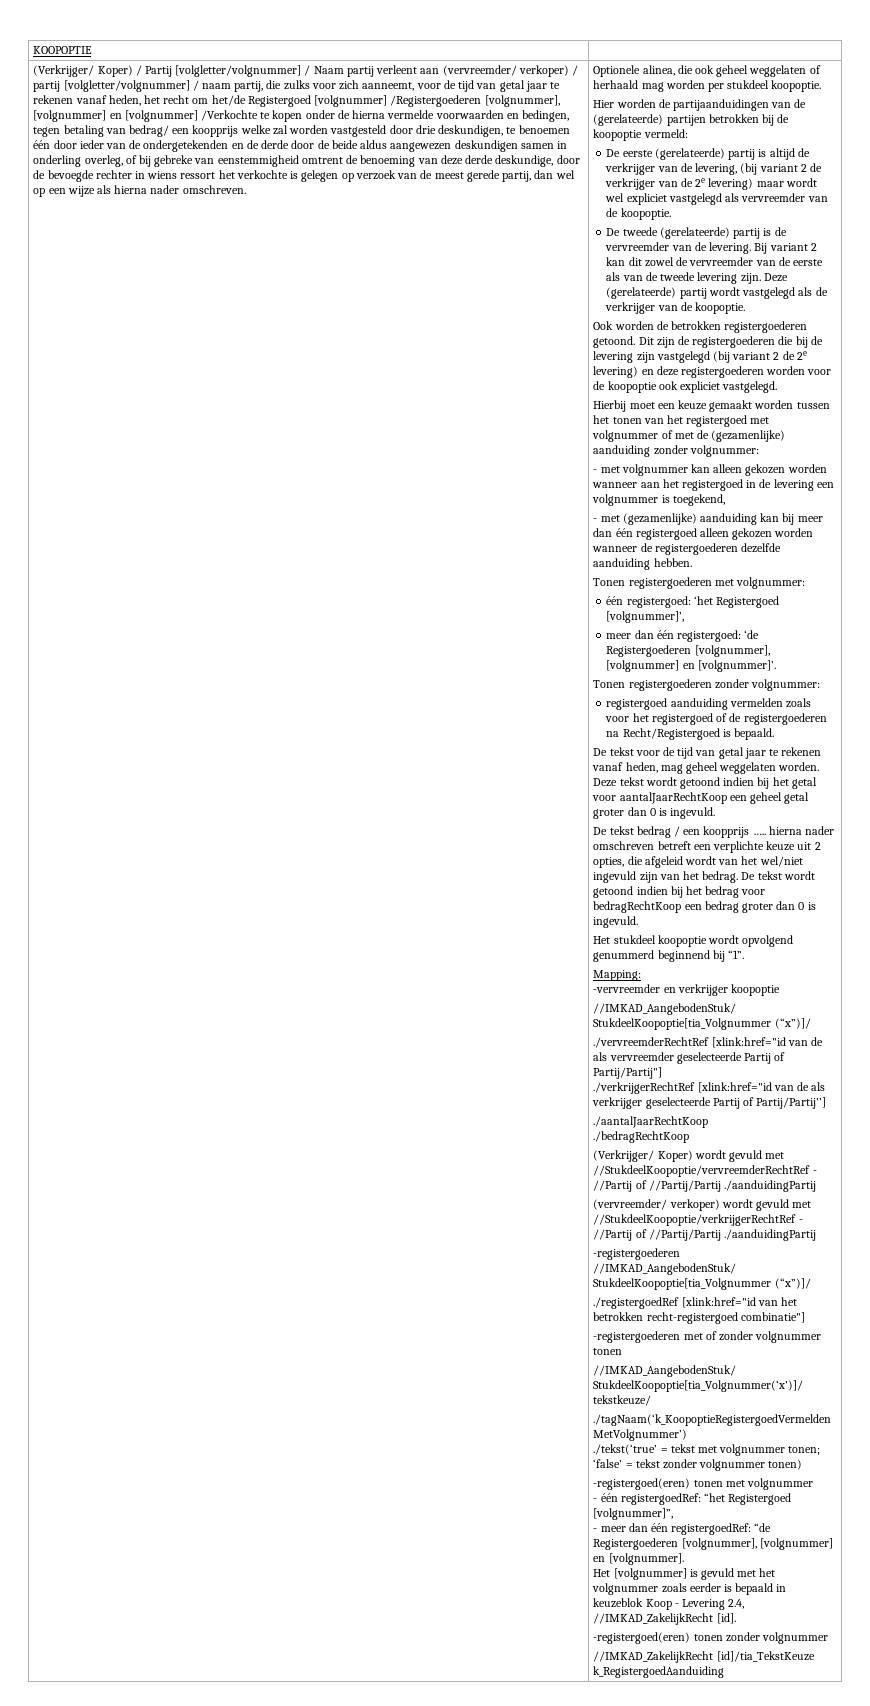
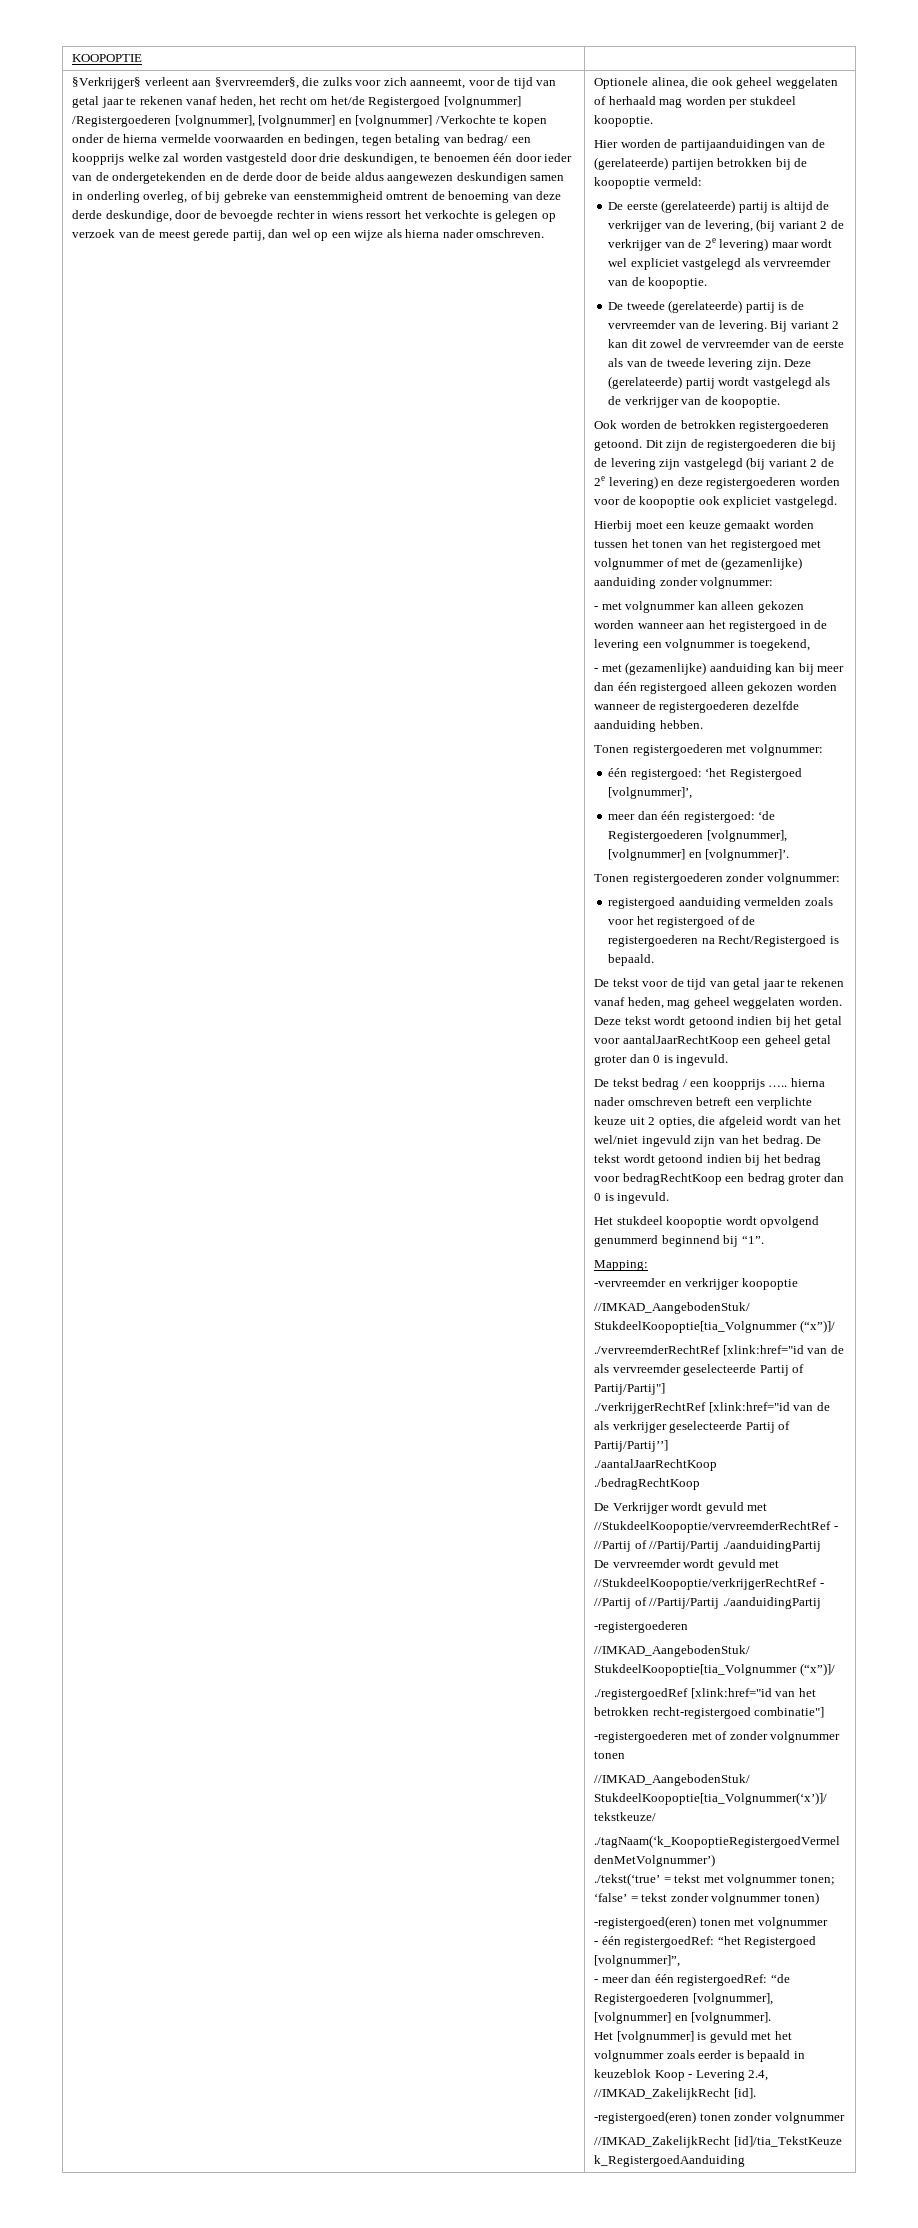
- (Verkrijger/ Koper) / Partij [volgletter/volgnummer] / Naam partij verleent aan (vervreemder/ verkoper) / partij [volgletter/volgnummer] / naam partij, die zulks voor zich aanneemt, voor de tijd van getal jaar te rekenen vanaf heden, het recht om het/de Registergoed [volgnummer] /Registergoederen [volgnummer], [volgnummer] en [volgnummer] /Verkochte te kopen onder de hierna vermelde voorwaarden en bedingen, tegen betaling van bedrag/ een koopprijs welke zal worden vastgesteld door drie deskundigen, te benoemen één door ieder van de ondergetekenden en de derde door de beide aldus aangewezen deskundigen samen in onderling overleg, of bij gebreke van eenstemmigheid omtrent de benoeming van deze derde deskundige, door de bevoegde rechter in wiens ressort het verkochte is gelegen op verzoek van de meest gerede partij, dan wel op een wijze als hierna nader omschreven.
+ §Verkrijger§ verleent aan §vervreemder§, die zulks voor zich aanneemt, voor de tijd van getal jaar te rekenen vanaf heden, het recht om het/de Registergoed [volgnummer] /Registergoederen [volgnummer], [volgnummer] en [volgnummer] /Verkochte te kopen onder de hierna vermelde voorwaarden en bedingen, tegen betaling van bedrag/ een koopprijs welke zal worden vastgesteld door drie deskundigen, te benoemen één door ieder van de ondergetekenden en de derde door de beide aldus aangewezen deskundigen samen in onderling overleg, of bij gebreke van eenstemmigheid omtrent de benoeming van deze derde deskundige, door de bevoegde rechter in wiens ressort het verkochte is gelegen op verzoek van de meest gerede partij, dan wel op een wijze als hierna nader omschreven.
- (Verkrijger/ Koper) wordt gevuld met //StukdeelKoopoptie/vervreemderRechtRef - //Partij of //Partij/Partij ./aanduidingPartij
+ De Verkrijger wordt gevuld met //StukdeelKoopoptie/vervreemderRechtRef - //Partij of //Partij/Partij ./aanduidingPartij
- (vervreemder/ verkoper) wordt gevuld met //StukdeelKoopoptie/verkrijgerRechtRef - //Partij of //Partij/Partij ./aanduidingPartij
+ De vervreemder wordt gevuld met //StukdeelKoopoptie/verkrijgerRechtRef - //Partij of //Partij/Partij ./aanduidingPartij

